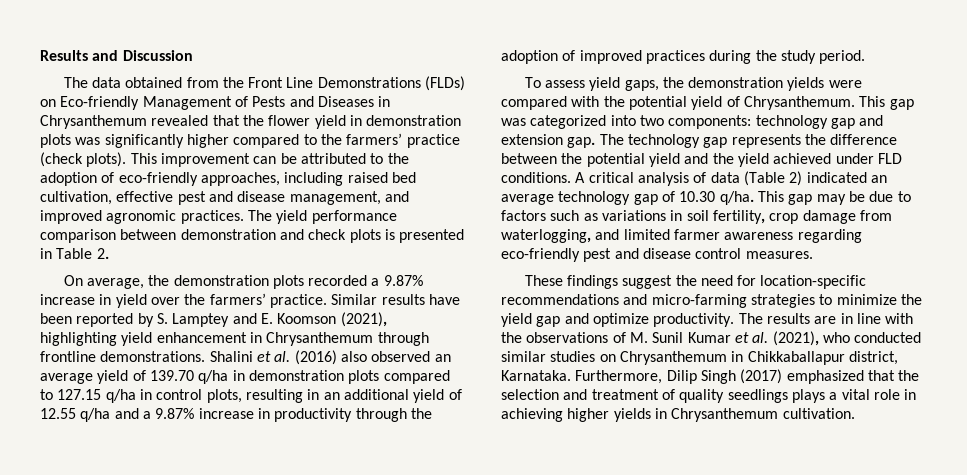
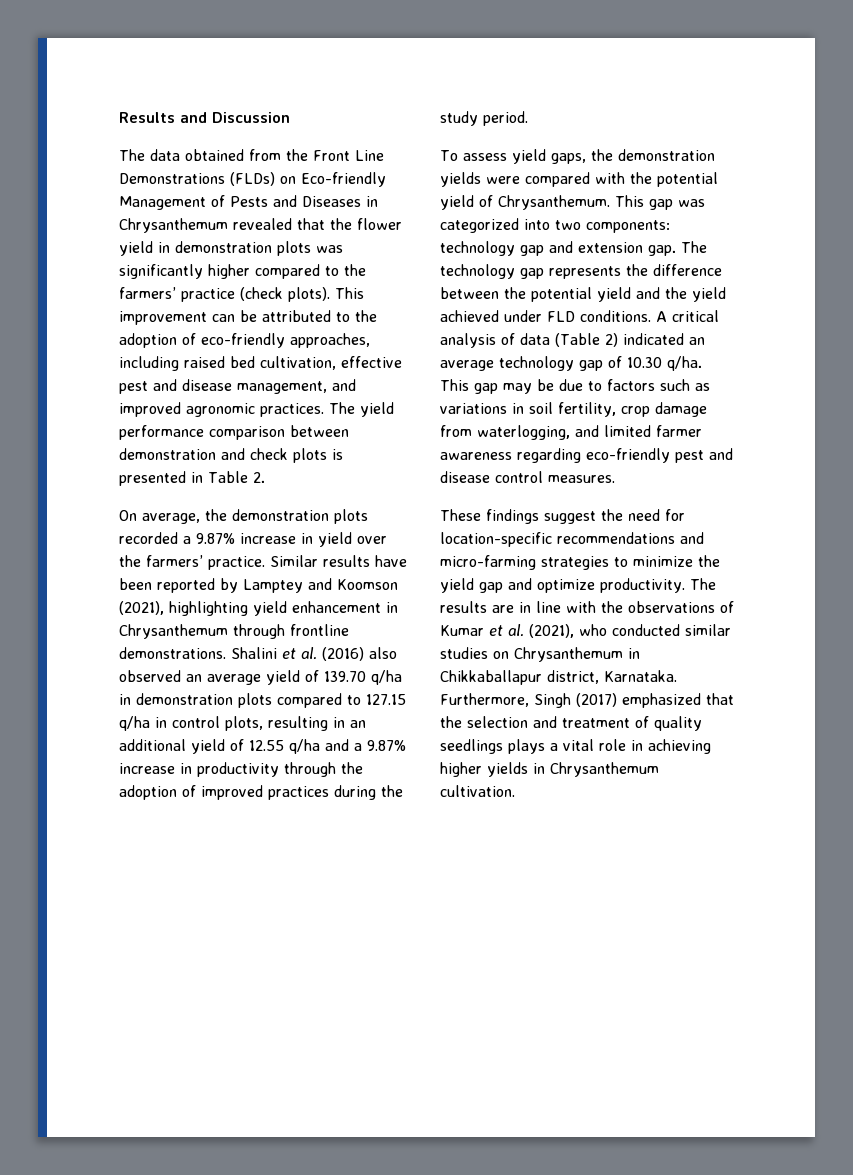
- Similar results have been reported by S. Lamptey and E. Koomson (2021), highlighting yield enhancement in Chrysanthemum through frontline demonstrations.
+ Similar results have been reported by Lamptey and Koomson (2021), highlighting yield enhancement in Chrysanthemum through frontline demonstrations.
- The results are in line with the observations of M. Sunil Kumar et al. (2021), who conducted similar studies on Chrysanthemum in Chikkaballapur district, Karnataka.
+ The results are in line with the observations of Kumar et al. (2021), who conducted similar studies on Chrysanthemum in Chikkaballapur district, Karnataka.
- Furthermore, Dilip Singh (2017) emphasized that the selection and treatment of quality seedlings plays a vital role in achieving higher yields in Chrysanthemum cultivation.
+ Furthermore, Singh (2017) emphasized that the selection and treatment of quality seedlings plays a vital role in achieving higher yields in Chrysanthemum cultivation.

